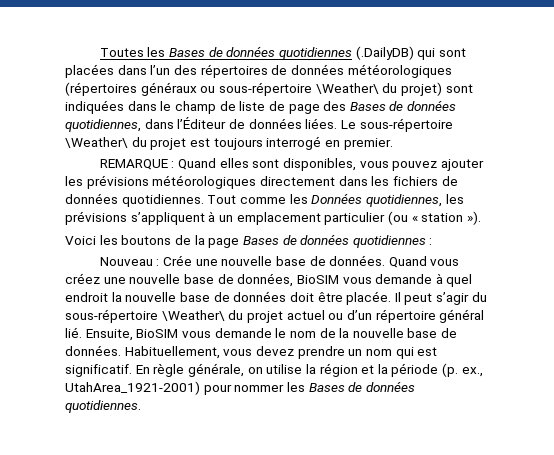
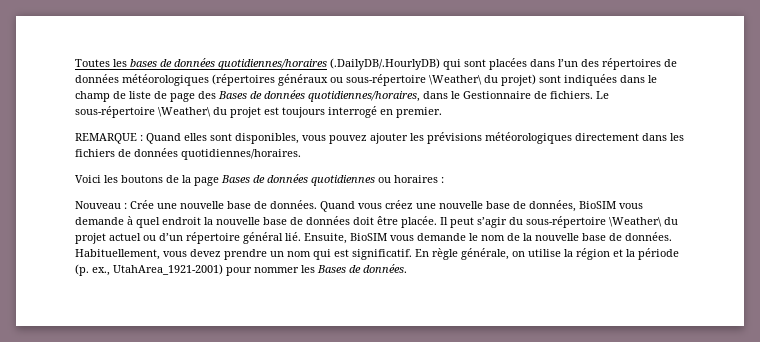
- Toutes les Bases de données quotidiennes (.DailyDB) qui sont placées dans l’un des répertoires de données météorologiques (répertoires généraux ou sous-répertoire \Weather\ du projet) sont indiquées dans le champ de liste de page des Bases de données quotidiennes, dans l’Éditeur de données liées.
+ Toutes les bases de données quotidiennes/horaires (.DailyDB/.HourlyDB) qui sont placées dans l’un des répertoires de données météorologiques (répertoires généraux ou sous-répertoire \Weather\ du projet) sont indiquées dans le champ de liste de page des Bases de données quotidiennes/horaires, dans le Gestionnaire de fichiers.
- REMARQUE : Quand elles sont disponibles, vous pouvez ajouter les prévisions météorologiques directement dans les fichiers de données quotidiennes. Tout comme les Données quotidiennes, les prévisions s’appliquent à un emplacement particulier (ou « station »).
+ REMARQUE : Quand elles sont disponibles, vous pouvez ajouter les prévisions météorologiques directement dans les fichiers de données quotidiennes/horaires.
- Voici les boutons de la page Bases de données quotidiennes :
+ Voici les boutons de la page Bases de données quotidiennes ou horaires :
- En règle générale, on utilise la région et la période (p. ex., UtahArea_1921-2001) pour nommer les Bases de données quotidiennes.
+ En règle générale, on utilise la région et la période (p. ex., UtahArea_1921-2001) pour nommer les Bases de données.

